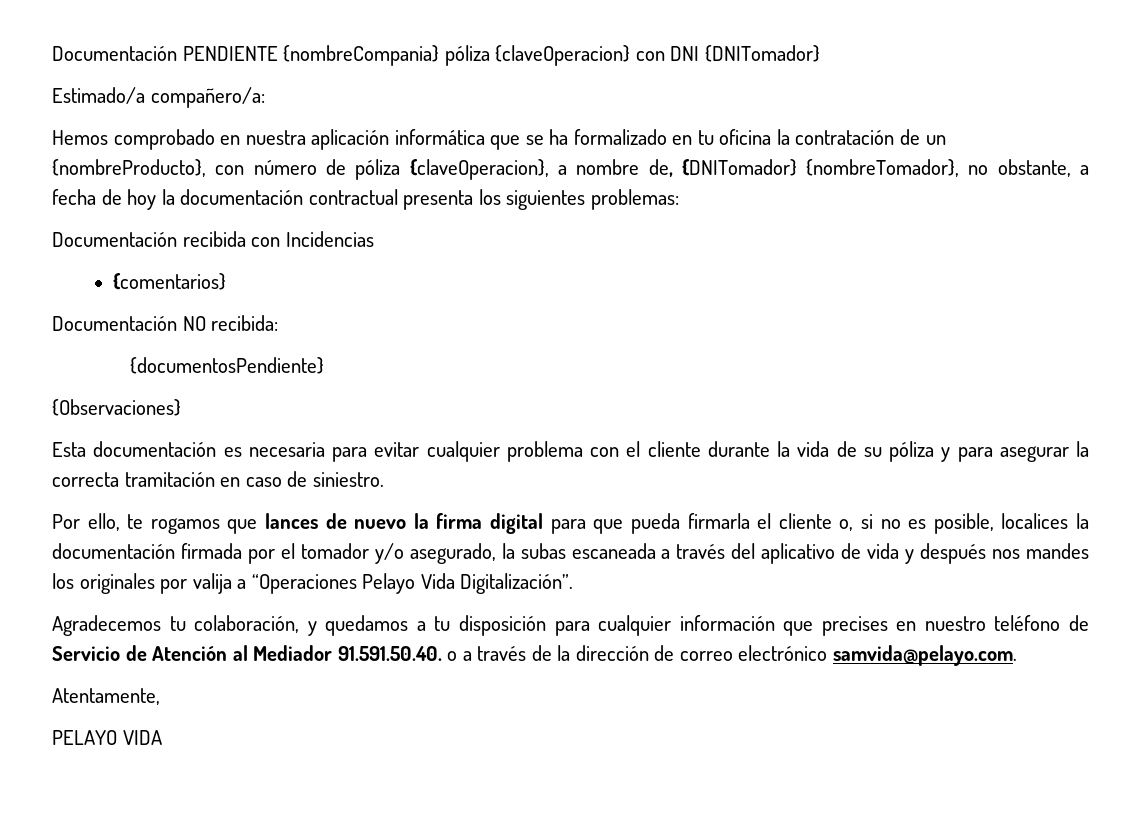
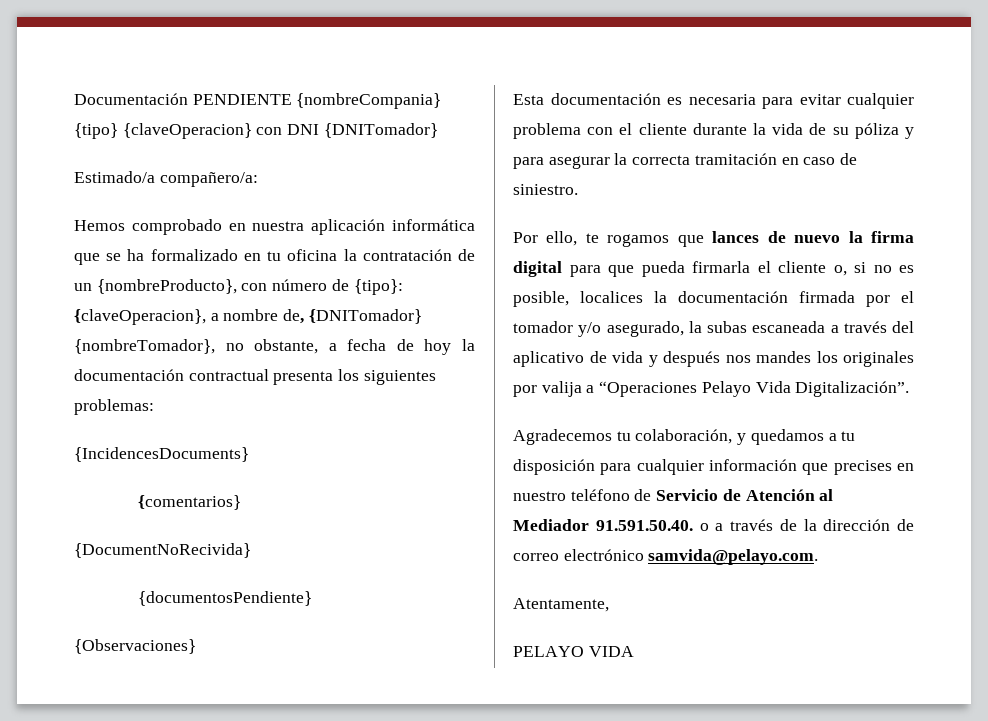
- Documentación PENDIENTE {nombreCompania} póliza {claveOperacion} con DNI {DNITomador}
+ Documentación PENDIENTE {nombreCompania} {tipo} {claveOperacion} con DNI {DNITomador}
- Hemos comprobado en nuestra aplicación informática que se ha formalizado en tu oficina la contratación de un {nombreProducto}, con número de póliza {claveOperacion}, a nombre de, {DNITomador} {nombreTomador}, no obstante, a fecha de hoy la documentación contractual presenta los siguientes problemas:
+ Hemos comprobado en nuestra aplicación informática que se ha formalizado en tu oficina la contratación de un {nombreProducto}, con número de {tipo}: {claveOperacion}, a nombre de, {DNITomador} {nombreTomador}, no obstante, a fecha de hoy la documentación contractual presenta los siguientes problemas:
- Documentación recibida con Incidencias
+ {IncidencesDocuments}
  {comentarios}
- Documentación NO recibida:
+ {DocumentNoRecivida}

